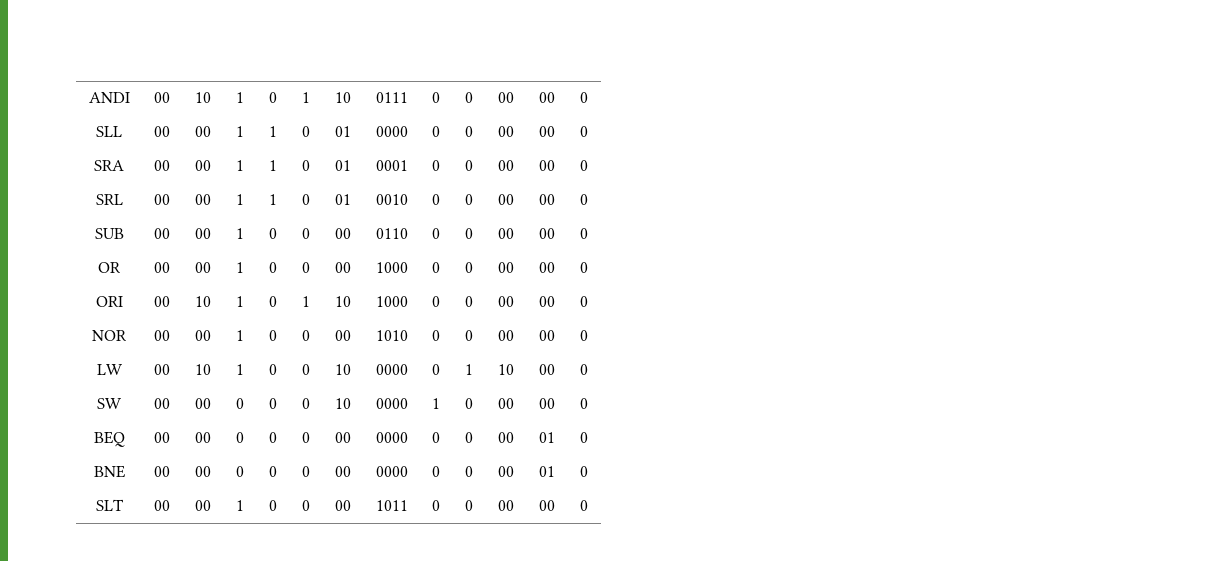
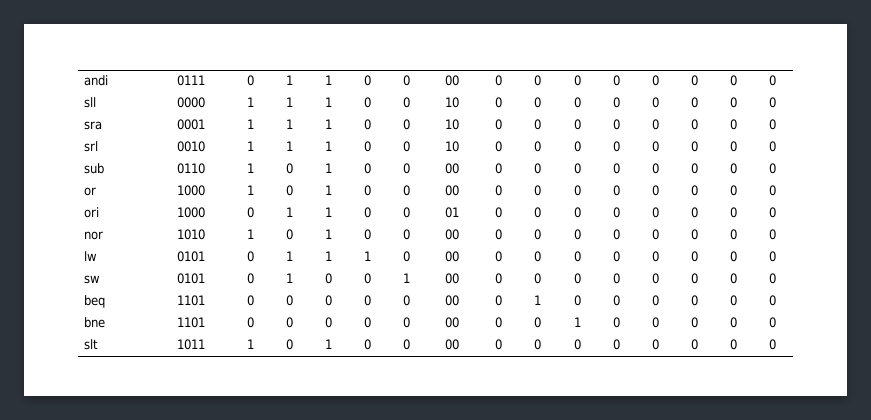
- ANDI | 00 | 10 | 1 | 0 | 1 | 10 | 0111 | 0 | 0 | 00 | 00 | 0
- SLL | 00 | 00 | 1 | 1 | 0 | 01 | 0000 | 0 | 0 | 00 | 00 | 0
- SRA | 00 | 00 | 1 | 1 | 0 | 01 | 0001 | 0 | 0 | 00 | 00 | 0
- SRL | 00 | 00 | 1 | 1 | 0 | 01 | 0010 | 0 | 0 | 00 | 00 | 0
- SUB | 00 | 00 | 1 | 0 | 0 | 00 | 0110 | 0 | 0 | 00 | 00 | 0
- OR | 00 | 00 | 1 | 0 | 0 | 00 | 1000 | 0 | 0 | 00 | 00 | 0
- ORI | 00 | 10 | 1 | 0 | 1 | 10 | 1000 | 0 | 0 | 00 | 00 | 0
- NOR | 00 | 00 | 1 | 0 | 0 | 00 | 1010 | 0 | 0 | 00 | 00 | 0
- LW | 00 | 10 | 1 | 0 | 0 | 10 | 0000 | 0 | 1 | 10 | 00 | 0
- SW | 00 | 00 | 0 | 0 | 0 | 10 | 0000 | 1 | 0 | 00 | 00 | 0
- BEQ | 00 | 00 | 0 | 0 | 0 | 00 | 0000 | 0 | 0 | 00 | 01 | 0
- BNE | 00 | 00 | 0 | 0 | 0 | 00 | 0000 | 0 | 0 | 00 | 01 | 0
- SLT | 00 | 00 | 1 | 0 | 0 | 00 | 1011 | 0 | 0 | 00 | 00 | 0
+ andi | 0111 | 0 | 1 | 1 | 0 | 0 | 00 | 0 | 0 | 0 | 0 | 0 | 0 | 0 | 0
+ sll | 0000 | 1 | 1 | 1 | 0 | 0 | 10 | 0 | 0 | 0 | 0 | 0 | 0 | 0 | 0
+ sra | 0001 | 1 | 1 | 1 | 0 | 0 | 10 | 0 | 0 | 0 | 0 | 0 | 0 | 0 | 0
+ srl | 0010 | 1 | 1 | 1 | 0 | 0 | 10 | 0 | 0 | 0 | 0 | 0 | 0 | 0 | 0
+ sub | 0110 | 1 | 0 | 1 | 0 | 0 | 00 | 0 | 0 | 0 | 0 | 0 | 0 | 0 | 0
+ or | 1000 | 1 | 0 | 1 | 0 | 0 | 00 | 0 | 0 | 0 | 0 | 0 | 0 | 0 | 0
+ ori | 1000 | 0 | 1 | 1 | 0 | 0 | 01 | 0 | 0 | 0 | 0 | 0 | 0 | 0 | 0
+ nor | 1010 | 1 | 0 | 1 | 0 | 0 | 00 | 0 | 0 | 0 | 0 | 0 | 0 | 0 | 0
+ lw | 0101 | 0 | 1 | 1 | 1 | 0 | 00 | 0 | 0 | 0 | 0 | 0 | 0 | 0 | 0
+ sw | 0101 | 0 | 1 | 0 | 0 | 1 | 00 | 0 | 0 | 0 | 0 | 0 | 0 | 0 | 0
+ beq | 1101 | 0 | 0 | 0 | 0 | 0 | 00 | 0 | 1 | 0 | 0 | 0 | 0 | 0 | 0
+ bne | 1101 | 0 | 0 | 0 | 0 | 0 | 00 | 0 | 0 | 1 | 0 | 0 | 0 | 0 | 0
+ slt | 1011 | 1 | 0 | 1 | 0 | 0 | 00 | 0 | 0 | 0 | 0 | 0 | 0 | 0 | 0

